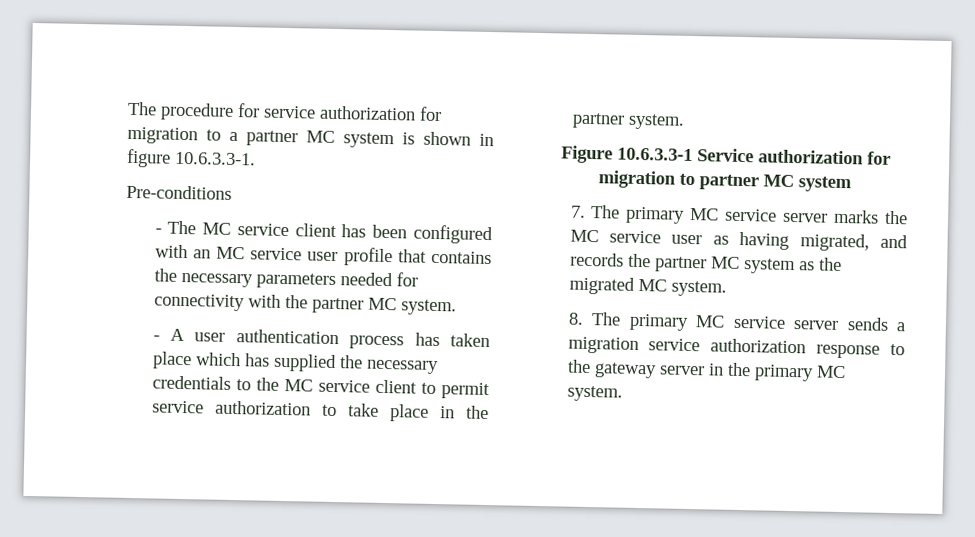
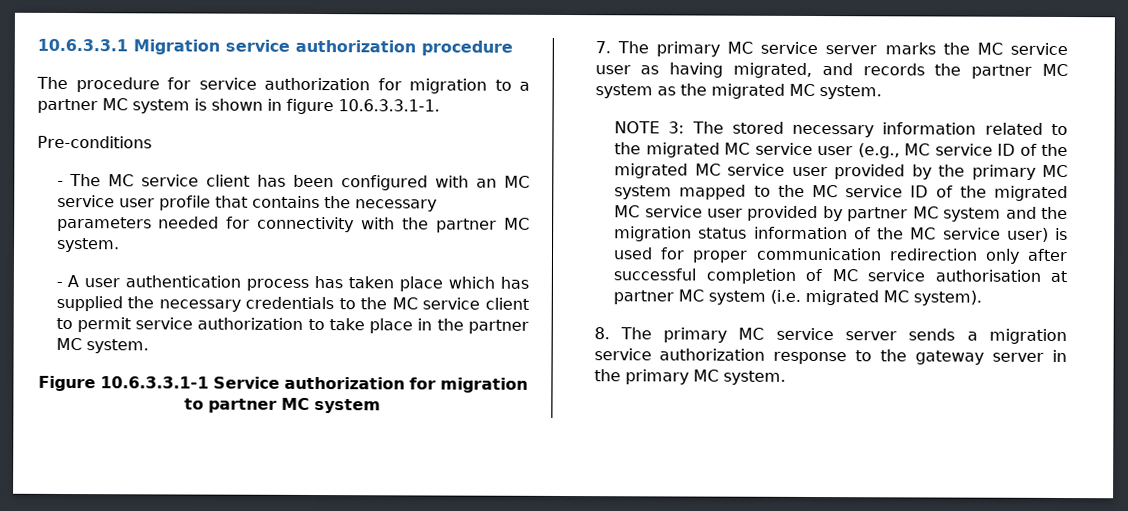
+ 10.6.3.3.1 Migration service authorization procedure
- The procedure for service authorization for migration to a partner MC system is shown in figure 10.6.3.3-1.
+ The procedure for service authorization for migration to a partner MC system is shown in figure 10.6.3.3.1-1.
- - A user authentication process has taken place which has supplied the necessary credentials to the MC service client to permit service authorization to take place in the partner system.
+ - A user authentication process has taken place which has supplied the necessary credentials to the MC service client to permit service authorization to take place in the partner MC system.
- Figure 10.6.3.3-1 Service authorization for migration to partner MC system
+ Figure 10.6.3.3.1-1 Service authorization for migration to partner MC system
+ NOTE 3: The stored necessary information related to the migrated MC service user (e.g., MC service ID of the migrated MC service user provided by the primary MC system mapped to the MC service ID of the migrated MC service user provided by partner MC system and the migration status information of the MC service user) is used for proper communication redirection only after successful completion of MC service authorisation at partner MC system (i.e. migrated MC system).

